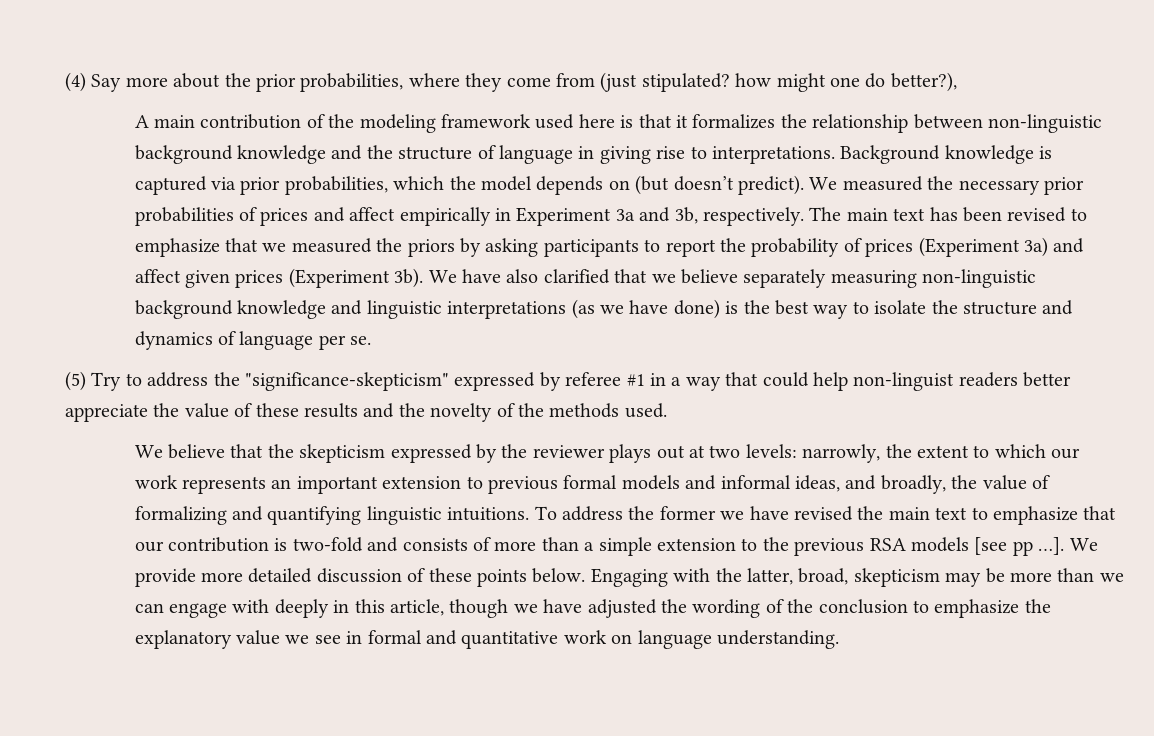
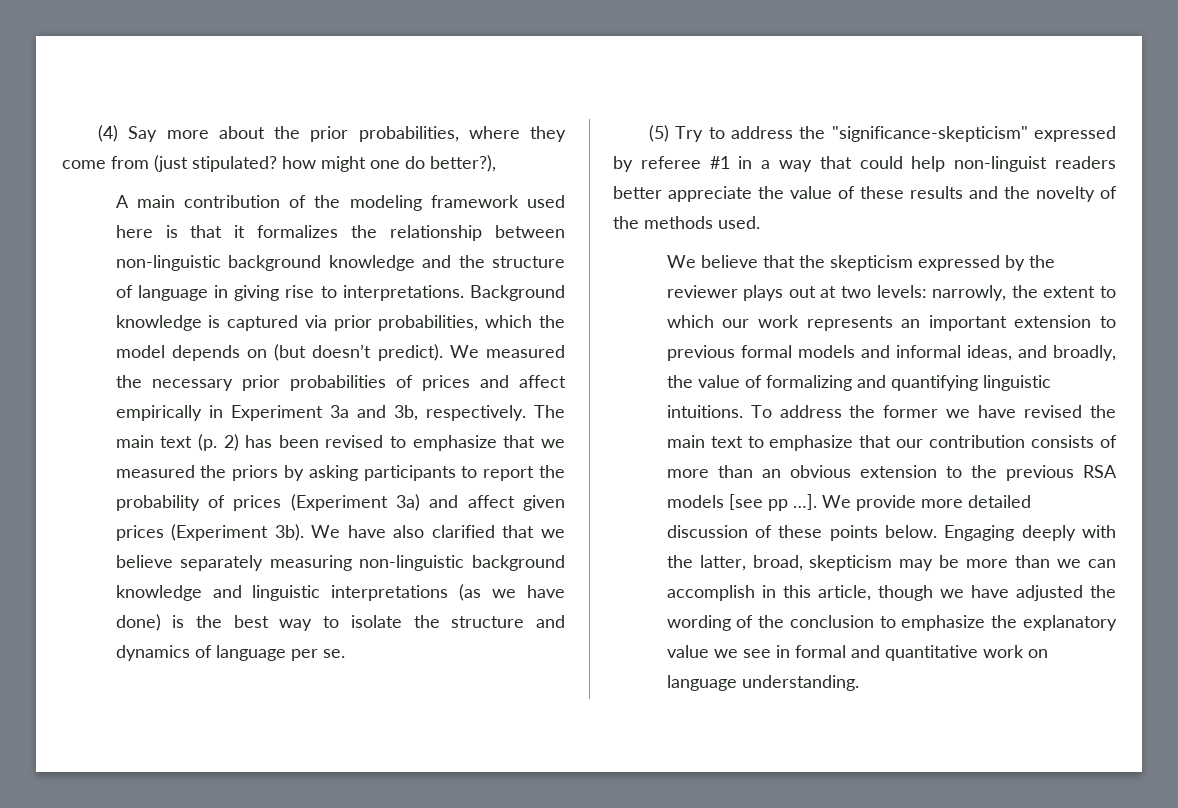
- The main text has been revised to emphasize that we measured the priors by asking participants to report the probability of prices (Experiment 3a) and affect given prices (Experiment 3b).
+ The main text (p. 2) has been revised to emphasize that we measured the priors by asking participants to report the probability of prices (Experiment 3a) and affect given prices (Experiment 3b).
- To address the former we have revised the main text to emphasize that our contribution is two-fold and consists of more than a simple extension to the previous RSA models [see pp …].
+ To address the former we have revised the main text to emphasize that our contribution consists of more than an obvious extension to the previous RSA models [see pp …].
- Engaging with the latter, broad, skepticism may be more than we can engage with deeply in this article, though we have adjusted the wording of the conclusion to emphasize the explanatory value we see in formal and quantitative work on language understanding.
+ Engaging deeply with the latter, broad, skepticism may be more than we can accomplish in this article, though we have adjusted the wording of the conclusion to emphasize the explanatory value we see in formal and quantitative work on language understanding.

